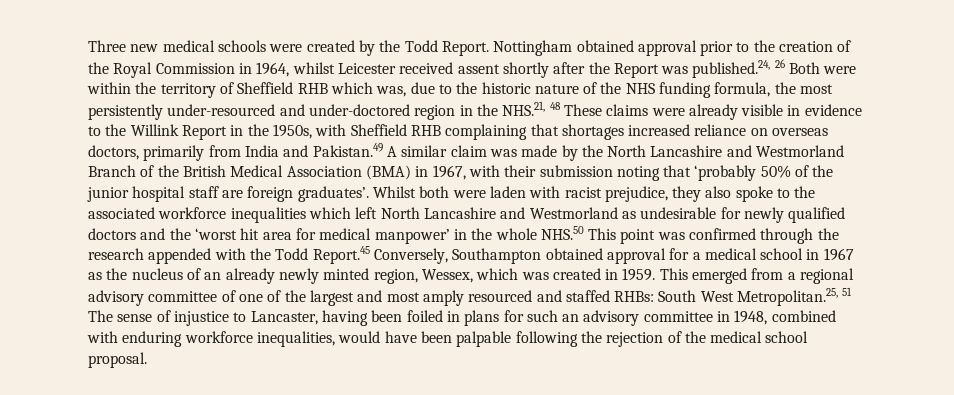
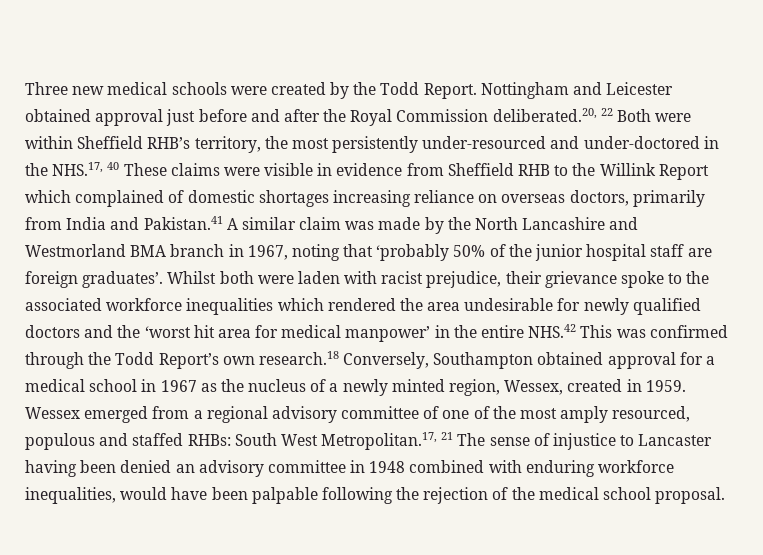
- Nottingham obtained approval prior to the creation of the Royal Commission in 1964, whilst Leicester received assent shortly after the Report was published.24, 26 Both were within the territory of Sheffield RHB which was, due to the historic nature of the NHS funding formula, the most persistently under-resourced and under-doctored region in the NHS.21, 48 These claims were already visible in evidence to the Willink Report in the 1950s, with Sheffield RHB complaining that shortages increased reliance on overseas doctors, primarily from India and Pakistan.49 A similar claim was made by the North Lancashire and Westmorland Branch of the British Medical Association (BMA) in 1967, with their submission noting that ‘probably 50% of the junior hospital staff are foreign graduates’.
+ Nottingham and Leicester obtained approval just before and after the Royal Commission deliberated.20, 22 Both were within Sheffield RHB’s territory, the most persistently under-resourced and under-doctored in the NHS.17, 40 These claims were visible in evidence from Sheffield RHB to the Willink Report which complained of domestic shortages increasing reliance on overseas doctors, primarily from India and Pakistan.41 A similar claim was made by the North Lancashire and Westmorland BMA branch in 1967, noting that ‘probably 50% of the junior hospital staff are foreign graduates’.
- Whilst both were laden with racist prejudice, they also spoke to the associated workforce inequalities which left North Lancashire and Westmorland as undesirable for newly qualified doctors and the ‘worst hit area for medical manpower’ in the whole NHS.50 This point was confirmed through the research appended with the Todd Report.45 Conversely, Southampton obtained approval for a medical school in 1967 as the nucleus of an already newly minted region, Wessex, which was created in 1959.
+ Whilst both were laden with racist prejudice, their grievance spoke to the associated workforce inequalities which rendered the area undesirable for newly qualified doctors and the ‘worst hit area for medical manpower’ in the entire NHS.42 This was confirmed through the Todd Report’s own research.18 Conversely, Southampton obtained approval for a medical school in 1967 as the nucleus of a newly minted region, Wessex, created in 1959.
- This emerged from a regional advisory committee of one of the largest and most amply resourced and staffed RHBs: South West Metropolitan.25, 51 The sense of injustice to Lancaster, having been foiled in plans for such an advisory committee in 1948, combined with enduring workforce inequalities, would have been palpable following the rejection of the medical school proposal.
+ Wessex emerged from a regional advisory committee of one of the most amply resourced, populous and staffed RHBs: South West Metropolitan.17, 21 The sense of injustice to Lancaster having been denied an advisory committee in 1948 combined with enduring workforce inequalities, would have been palpable following the rejection of the medical school proposal.

